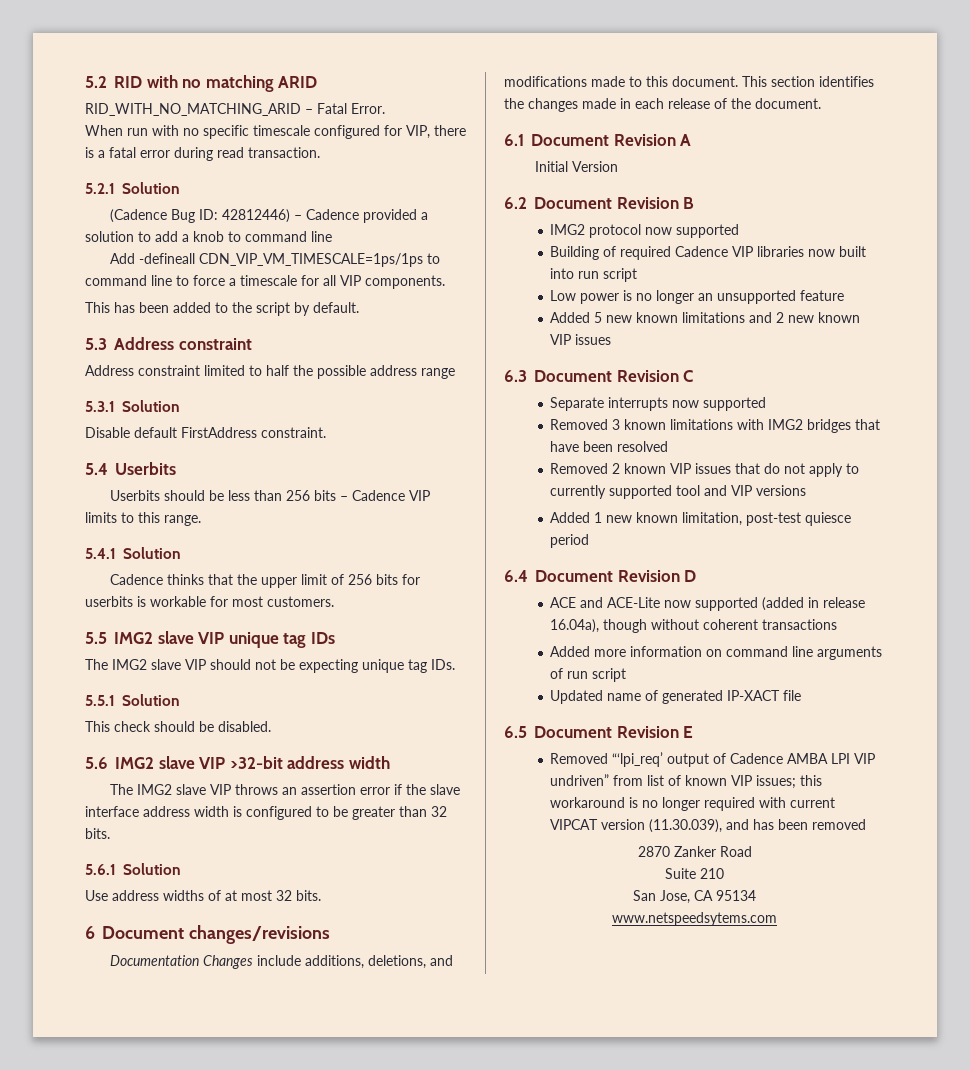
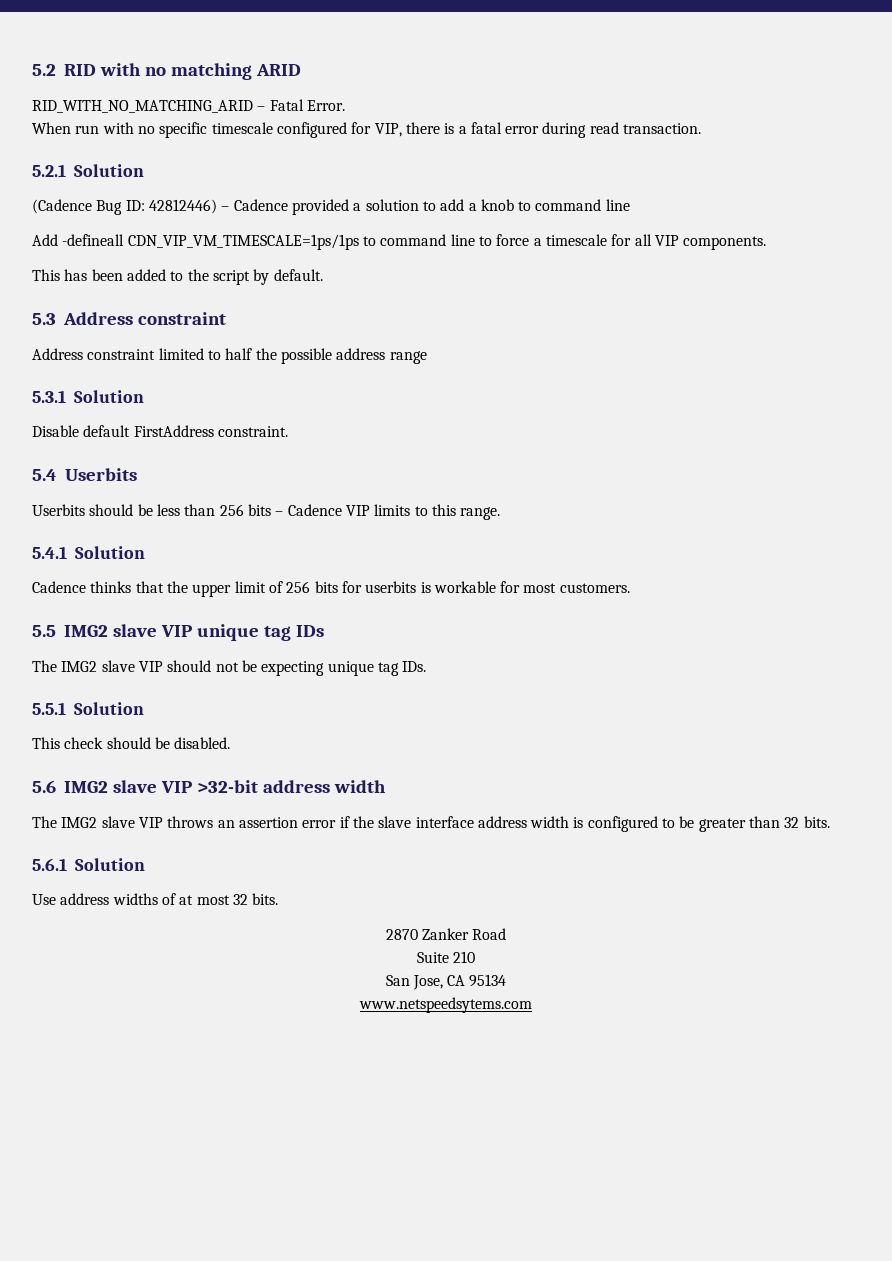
- 6 Document changes/revisions
- Documentation Changes include additions, deletions, and modifications made to this document. This section identifies the changes made in each release of the document.
- 6.1 Document Revision A
- Initial Version
- 6.2 Document Revision B
- IMG2 protocol now supported
- Building of required Cadence VIP libraries now built into run script
- Low power is no longer an unsupported feature
- Added 5 new known limitations and 2 new known VIP issues
- 6.3 Document Revision C
- Separate interrupts now supported
- Removed 3 known limitations with IMG2 bridges that have been resolved
- Removed 2 known VIP issues that do not apply to currently supported tool and VIP versions
- Added 1 new known limitation, post-test quiesce period
- 6.4 Document Revision D
- ACE and ACE-Lite now supported (added in release 16.04a), though without coherent transactions
- Added more information on command line arguments of run script
- Updated name of generated IP-XACT file
- 6.5 Document Revision E
- Removed “‘lpi_req’ output of Cadence AMBA LPI VIP undriven” from list of known VIP issues; this workaround is no longer required with current VIPCAT version (11.30.039), and has been removed

